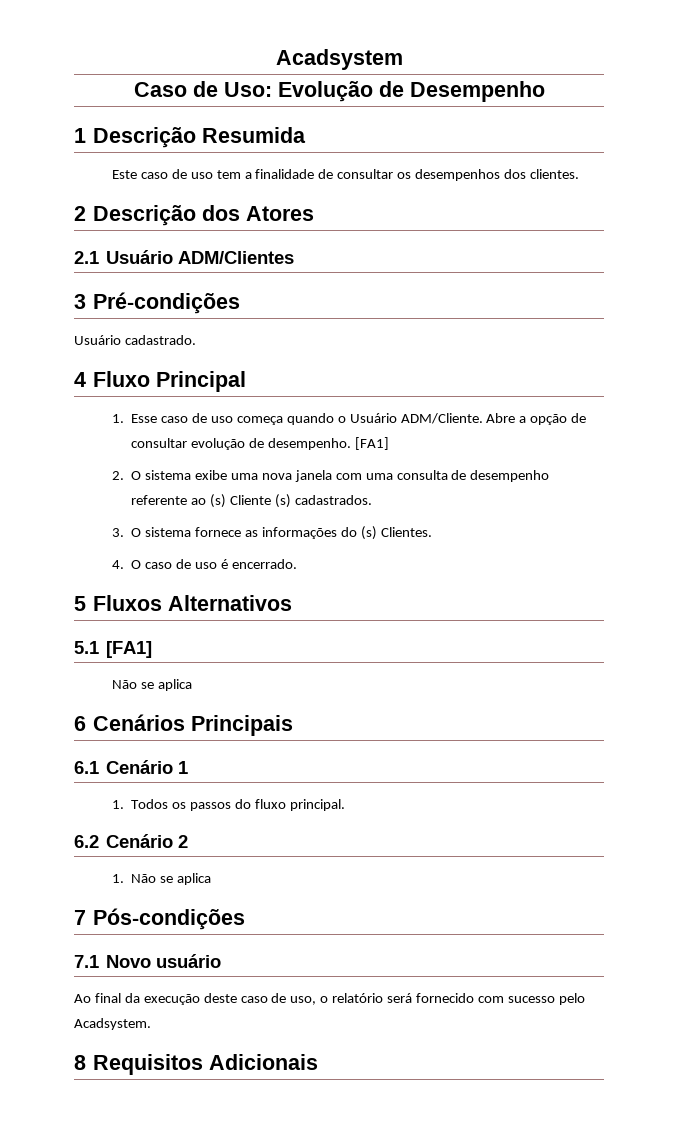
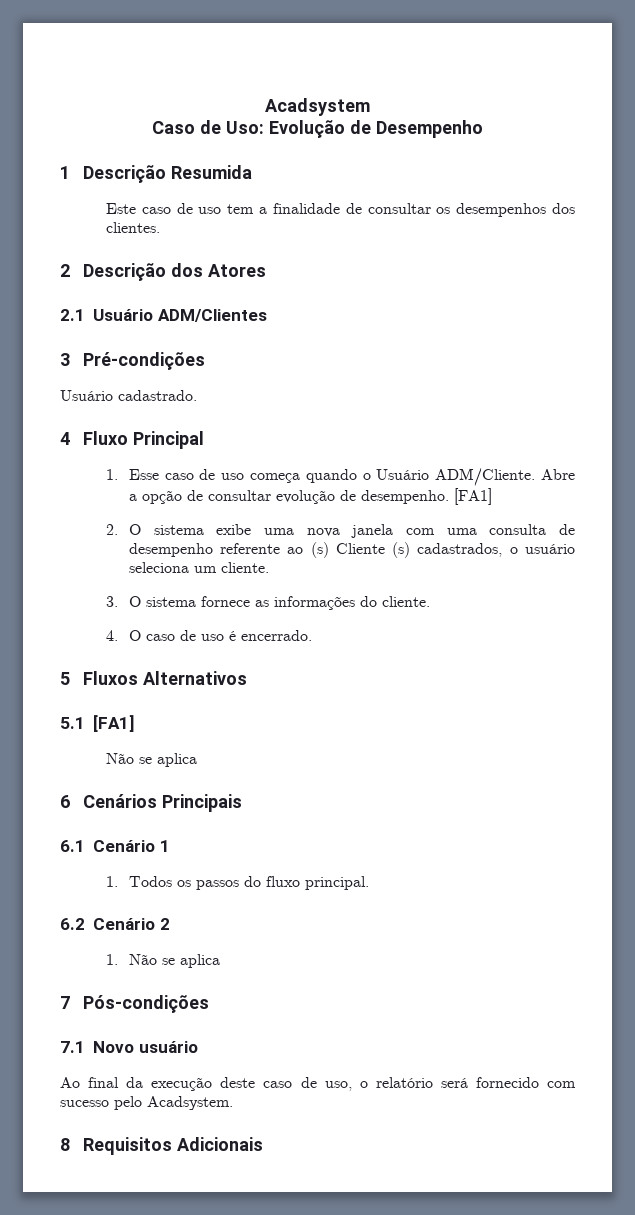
- 2. O sistema exibe uma nova janela com uma consulta de desempenho referente ao (s) Cliente (s) cadastrados.
+ 2. O sistema exibe uma nova janela com uma consulta de desempenho referente ao (s) Cliente (s) cadastrados, o usuário seleciona um cliente.
- 3. O sistema fornece as informações do (s) Clientes.
+ 3. O sistema fornece as informações do cliente.

